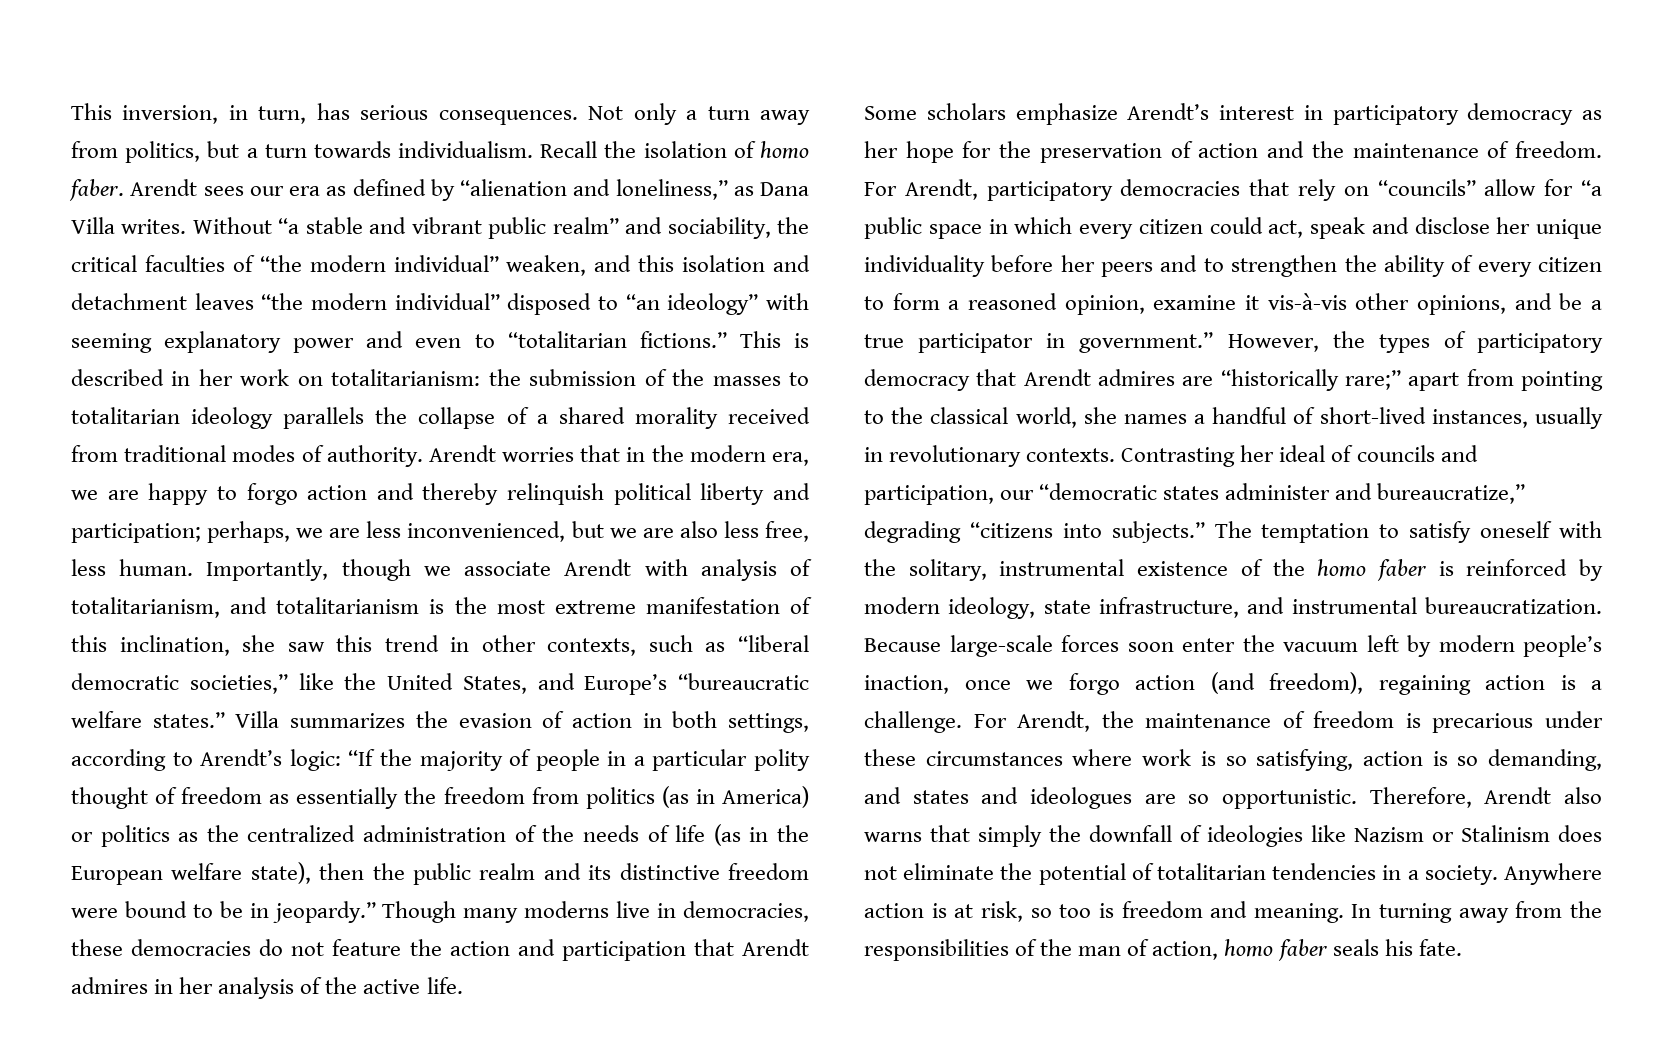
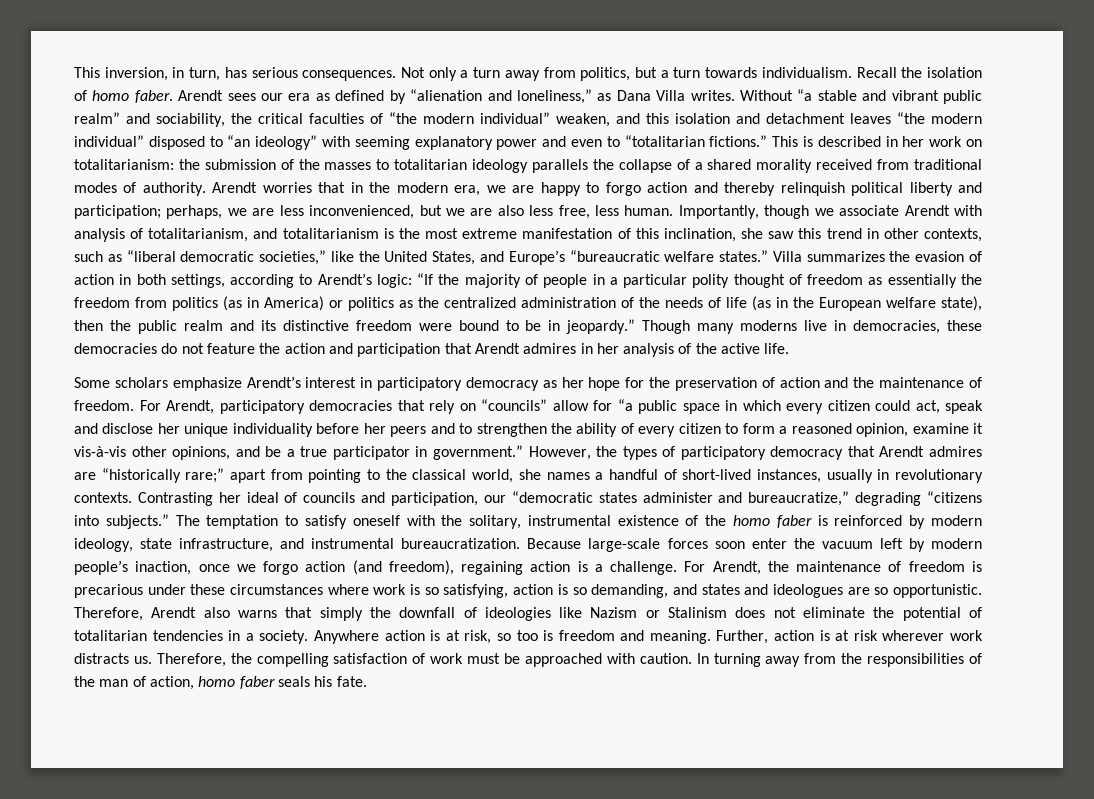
+ Further, action is at risk wherever work distracts us. Therefore, the compelling satisfaction of work must be approached with caution.

